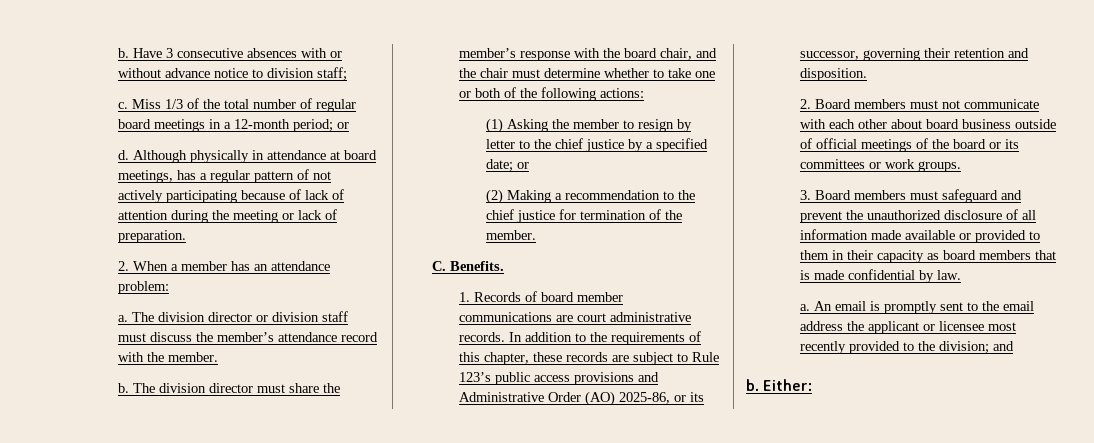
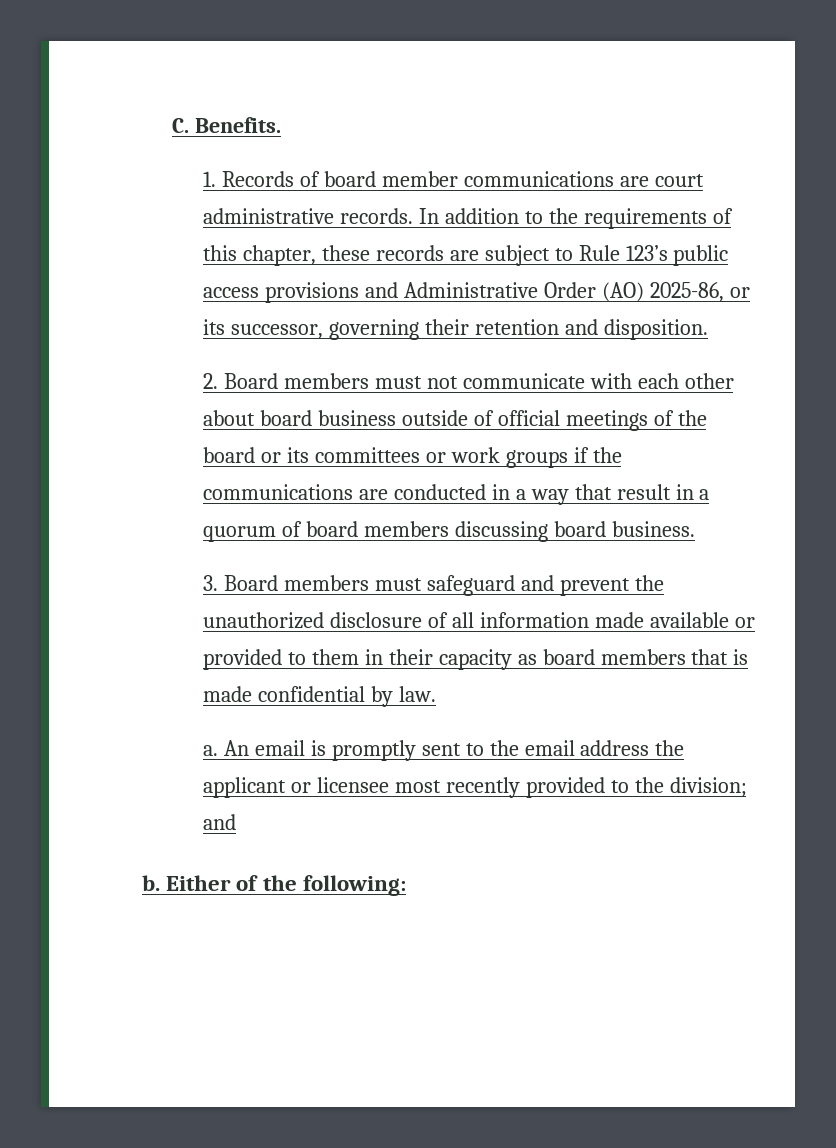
- b. Have 3 consecutive absences with or without advance notice to division staff;
- c. Miss 1/3 of the total number of regular board meetings in a 12-month period; or
- d. Although physically in attendance at board meetings, has a regular pattern of not actively participating because of lack of attention during the meeting or lack of preparation.
- 2. When a member has an attendance problem:
- a. The division director or division staff must discuss the member’s attendance record with the member.
- b. The division director must share the member’s response with the board chair, and the chair must determine whether to take one or both of the following actions:
- (1) Asking the member to resign by letter to the chief justice by a specified date; or
- (2) Making a recommendation to the chief justice for termination of the member.
- 2. Board members must not communicate with each other about board business outside of official meetings of the board or its committees or work groups.
+ 2. Board members must not communicate with each other about board business outside of official meetings of the board or its committees or work groups if the communications are conducted in a way that result in a quorum of board members discussing board business.
- Either:
+ Either of the following:

